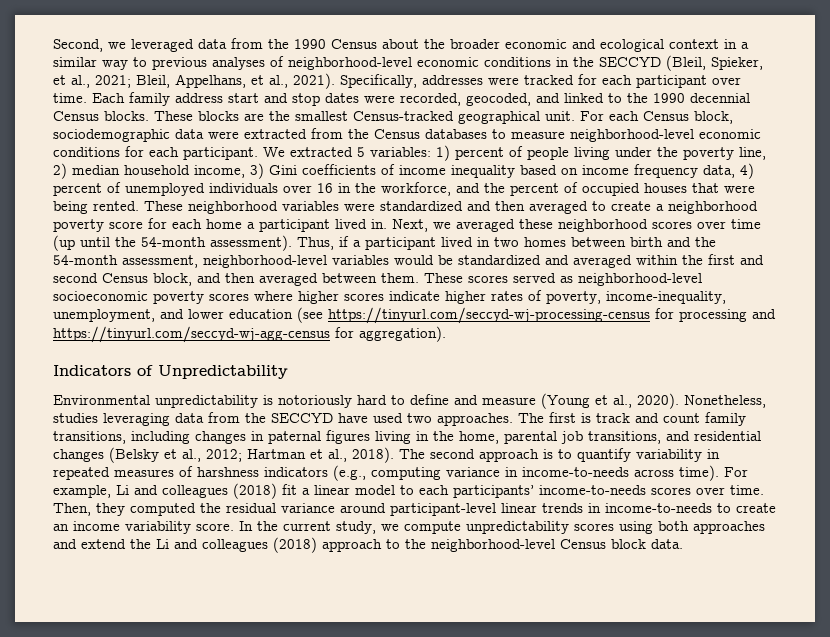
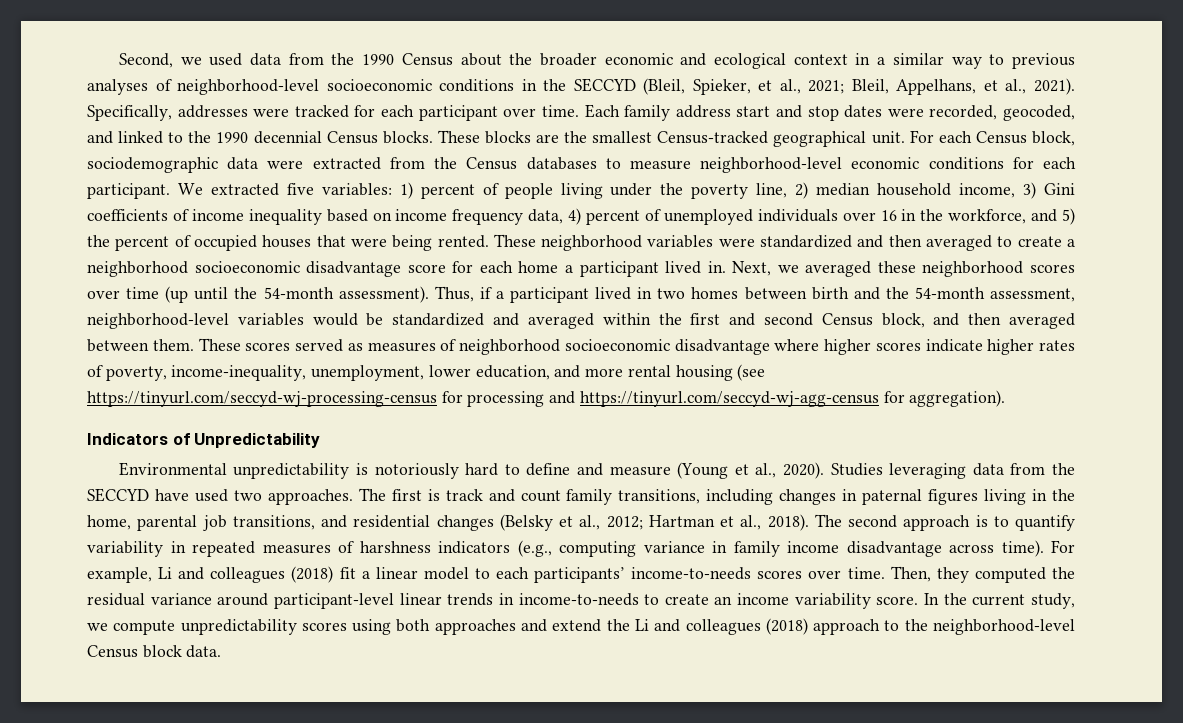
- Second, we leveraged data from the 1990 Census about the broader economic and ecological context in a similar way to previous analyses of neighborhood-level economic conditions in the SECCYD (Bleil, Spieker, et al., 2021; Bleil, Appelhans, et al., 2021).
+ Second, we used data from the 1990 Census about the broader economic and ecological context in a similar way to previous analyses of neighborhood-level socioeconomic conditions in the SECCYD (Bleil, Spieker, et al., 2021; Bleil, Appelhans, et al., 2021).
- We extracted 5 variables: 1) percent of people living under the poverty line, 2) median household income, 3) Gini coefficients of income inequality based on income frequency data, 4) percent of unemployed individuals over 16 in the workforce, and the percent of occupied houses that were being rented.
+ We extracted five variables: 1) percent of people living under the poverty line, 2) median household income, 3) Gini coefficients of income inequality based on income frequency data, 4) percent of unemployed individuals over 16 in the workforce, and 5) the percent of occupied houses that were being rented.
- These neighborhood variables were standardized and then averaged to create a neighborhood poverty score for each home a participant lived in.
+ These neighborhood variables were standardized and then averaged to create a neighborhood socioeconomic disadvantage score for each home a participant lived in.
- These scores served as neighborhood-level socioeconomic poverty scores where higher scores indicate higher rates of poverty, income-inequality, unemployment, and lower education (see https://tinyurl.com/seccyd-wj-processing-census for processing and https://tinyurl.com/seccyd-wj-agg-census for aggregation).
+ These scores served as measures of neighborhood socioeconomic disadvantage where higher scores indicate higher rates of poverty, income-inequality, unemployment, lower education, and more rental housing (see https://tinyurl.com/seccyd-wj-processing-census for processing and https://tinyurl.com/seccyd-wj-agg-census for aggregation).
- Nonetheless, studies leveraging data from the SECCYD have used two approaches.
+ Studies leveraging data from the SECCYD have used two approaches.
- The second approach is to quantify variability in repeated measures of harshness indicators (e.g., computing variance in income-to-needs across time).
+ The second approach is to quantify variability in repeated measures of harshness indicators (e.g., computing variance in family income disadvantage across time).

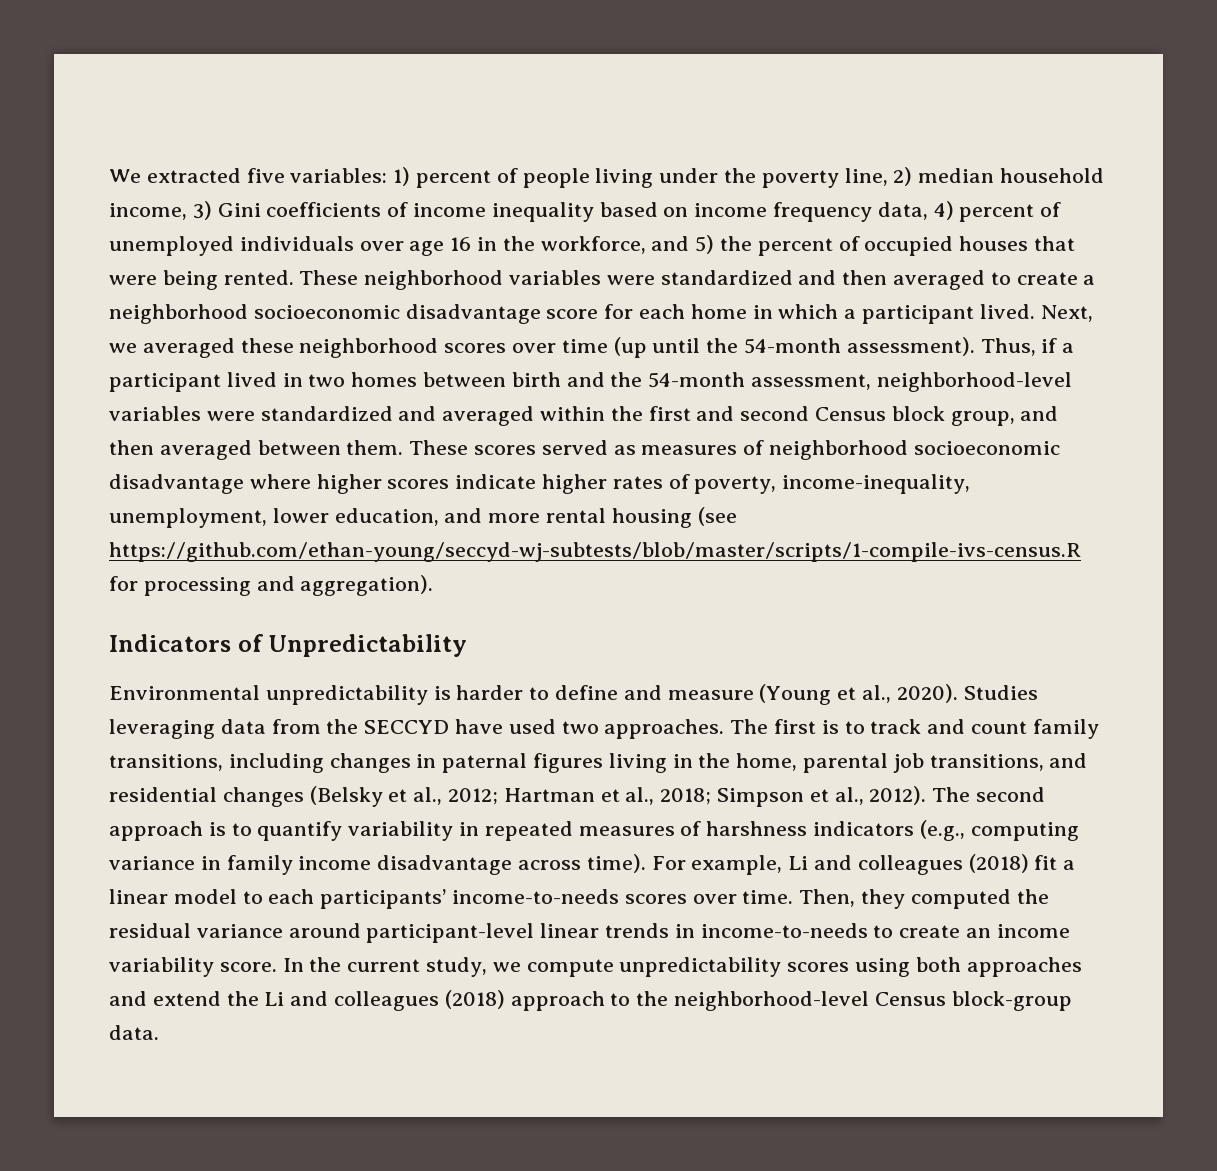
- Second, we used data from the 1990 Census about the broader economic and ecological context in a similar way to previous analyses of neighborhood-level socioeconomic conditions in the SECCYD (Bleil, Spieker, et al., 2021; Bleil, Appelhans, et al., 2021). Specifically, addresses were tracked for each participant over time. Each family address start and stop dates were recorded, geocoded, and linked to the 1990 decennial Census blocks. These blocks are the smallest Census-tracked geographical unit. For each Census block, sociodemographic data were extracted from the Census databases to measure neighborhood-level economic conditions for each participant. We extracted five variables: 1) percent of people living under the poverty line, 2) median household income, 3) Gini coefficients of income inequality based on income frequency data, 4) percent of unemployed individuals over 16 in the workforce, and 5) the percent of occupied houses that were being rented.
+ We extracted five variables: 1) percent of people living under the poverty line, 2) median household income, 3) Gini coefficients of income inequality based on income frequency data, 4) percent of unemployed individuals over age 16 in the workforce, and 5) the percent of occupied houses that were being rented.
- These neighborhood variables were standardized and then averaged to create a neighborhood socioeconomic disadvantage score for each home a participant lived in.
+ These neighborhood variables were standardized and then averaged to create a neighborhood socioeconomic disadvantage score for each home in which a participant lived.
- Thus, if a participant lived in two homes between birth and the 54-month assessment, neighborhood-level variables would be standardized and averaged within the first and second Census block, and then averaged between them.
+ Thus, if a participant lived in two homes between birth and the 54-month assessment, neighborhood-level variables were standardized and averaged within the first and second Census block group, and then averaged between them.
- These scores served as measures of neighborhood socioeconomic disadvantage where higher scores indicate higher rates of poverty, income-inequality, unemployment, lower education, and more rental housing (see https://tinyurl.com/seccyd-wj-processing-census for processing and https://tinyurl.com/seccyd-wj-agg-census for aggregation).
+ These scores served as measures of neighborhood socioeconomic disadvantage where higher scores indicate higher rates of poverty, income-inequality, unemployment, lower education, and more rental housing (see https://github.com/ethan-young/seccyd-wj-subtests/blob/master/scripts/1-compile-ivs-census.R for processing and aggregation).
- Environmental unpredictability is notoriously hard to define and measure (Young et al., 2020).
+ Environmental unpredictability is harder to define and measure (Young et al., 2020).
- The first is track and count family transitions, including changes in paternal figures living in the home, parental job transitions, and residential changes (Belsky et al., 2012; Hartman et al., 2018).
+ The first is to track and count family transitions, including changes in paternal figures living in the home, parental job transitions, and residential changes (Belsky et al., 2012; Hartman et al., 2018; Simpson et al., 2012).
- In the current study, we compute unpredictability scores using both approaches and extend the Li and colleagues (2018) approach to the neighborhood-level Census block data.
+ In the current study, we compute unpredictability scores using both approaches and extend the Li and colleagues (2018) approach to the neighborhood-level Census block-group data.

